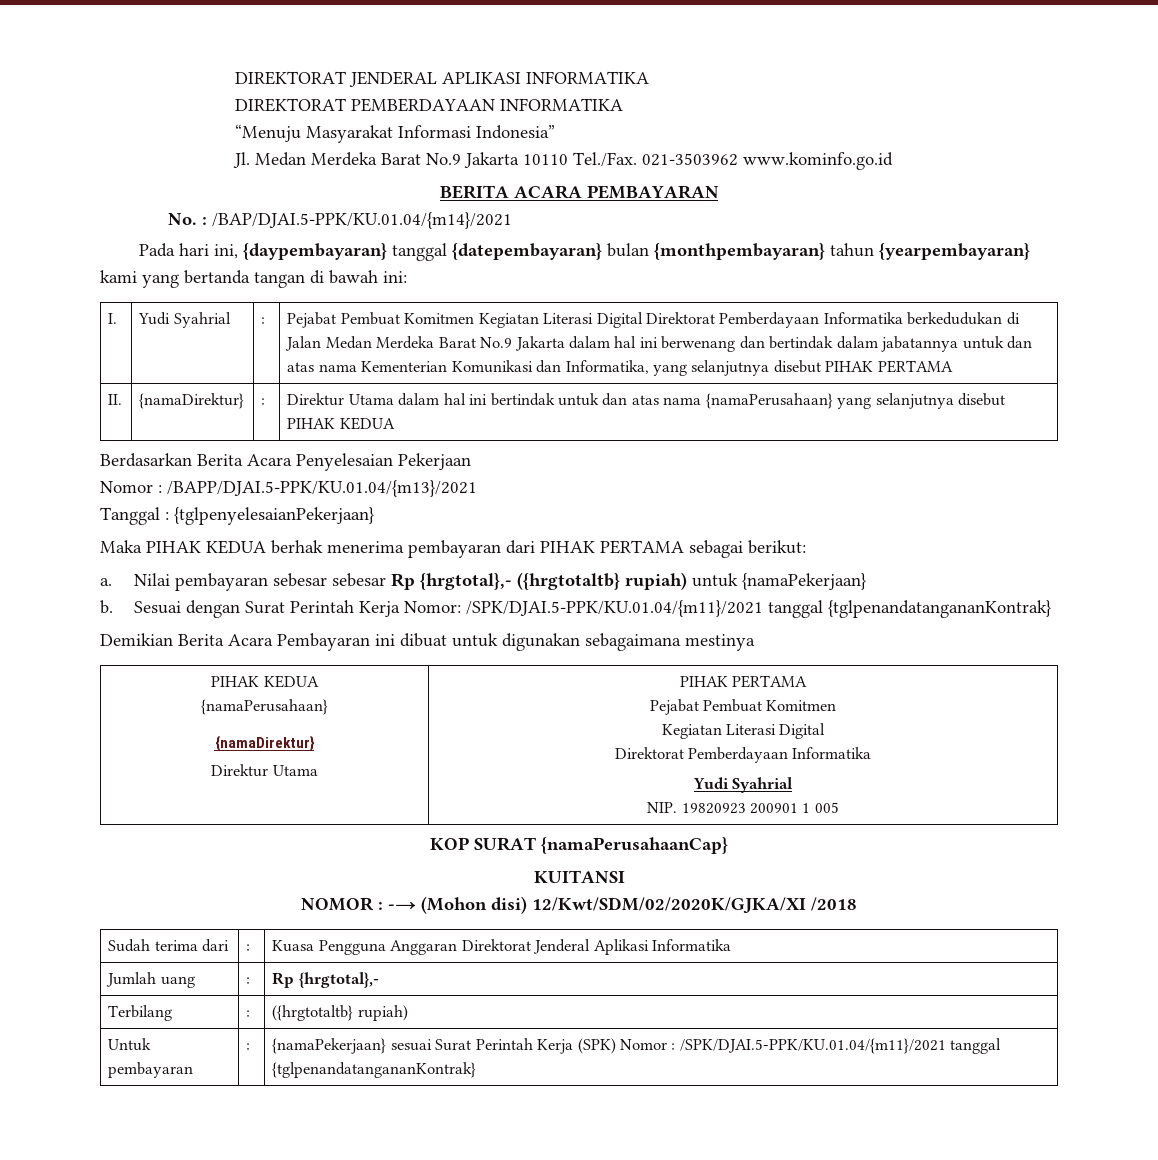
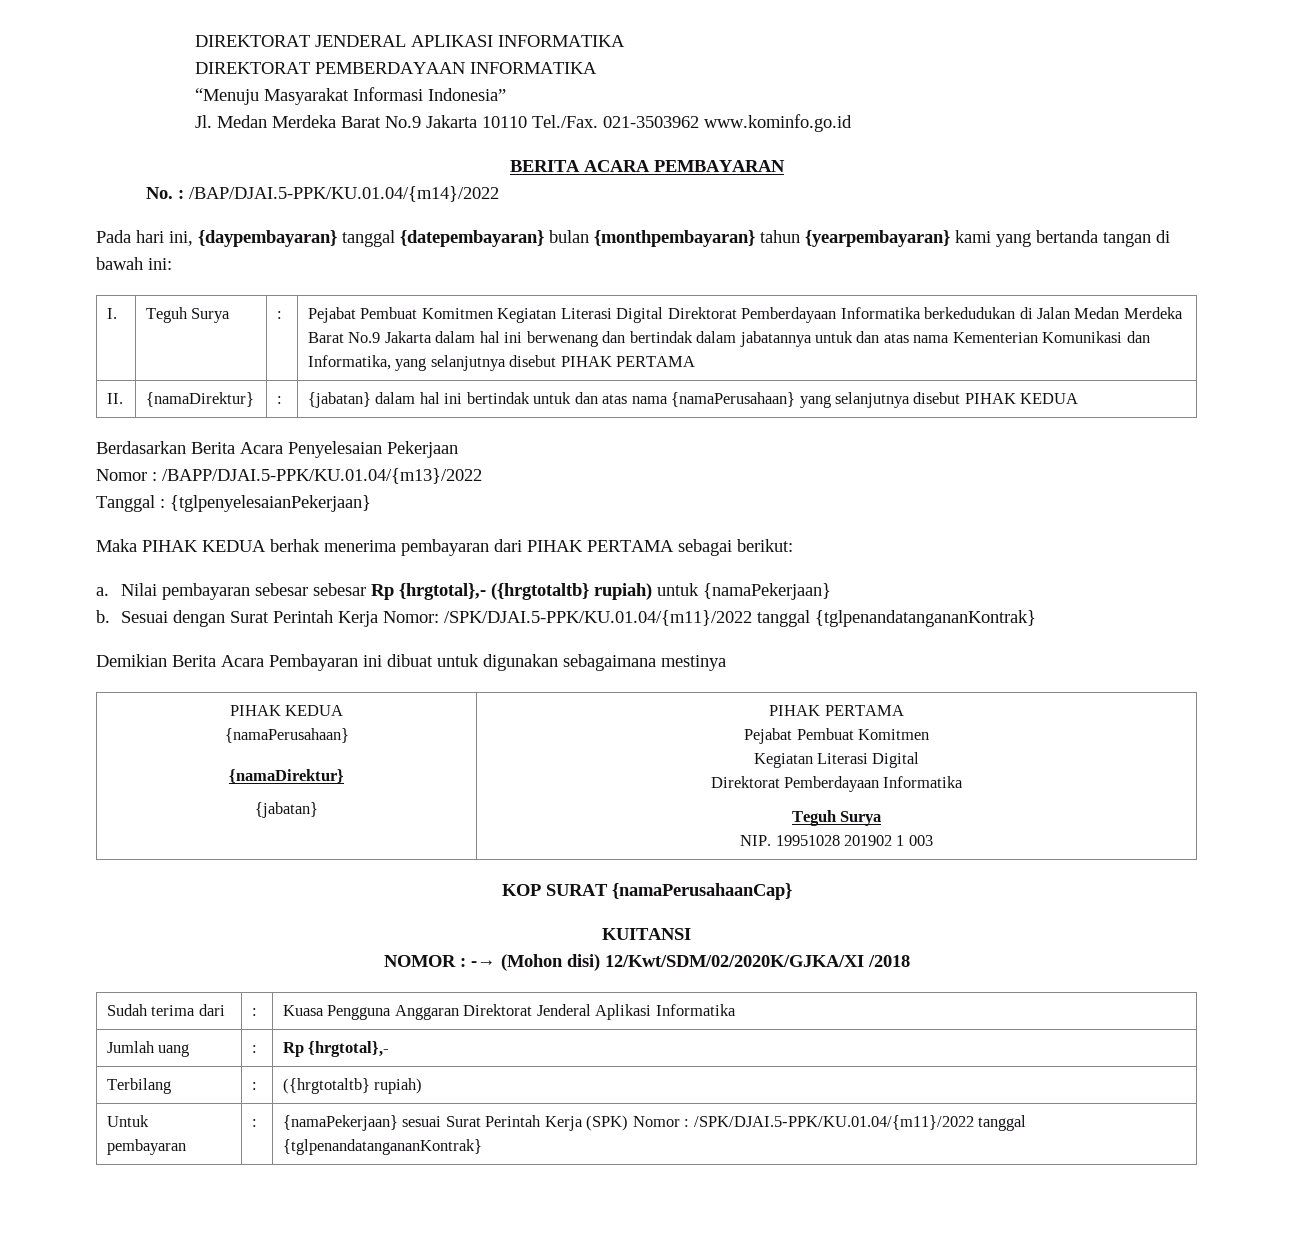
- No. : /BAP/DJAI.5-PPK/KU.01.04/{m14}/2021
+ No. : /BAP/DJAI.5-PPK/KU.01.04/{m14}/2022
- I. | Yudi Syahrial
+ I. | Teguh Surya
- II. | {namaDirektur} | : | Direktur Utama dalam hal ini bertindak untuk dan atas nama {namaPerusahaan} yang selanjutnya disebut PIHAK KEDUA
+ II. | {namaDirektur} | : | {jabatan} dalam hal ini bertindak untuk dan atas nama {namaPerusahaan} yang selanjutnya disebut PIHAK KEDUA
- Nomor : /BAPP/DJAI.5-PPK/KU.01.04/{m13}/2021
+ Nomor : /BAPP/DJAI.5-PPK/KU.01.04/{m13}/2022
- Sesuai dengan Surat Perintah Kerja Nomor: /SPK/DJAI.5-PPK/KU.01.04/{m11}/2021 tanggal {tglpenandatangananKontrak}
+ Sesuai dengan Surat Perintah Kerja Nomor: /SPK/DJAI.5-PPK/KU.01.04/{m11}/2022 tanggal {tglpenandatangananKontrak}
  Demikian Berita Acara Pembayaran ini dibuat untuk digunakan sebagaimana mestinya
  PIHAK KEDUA
  {namaPerusahaan}
  {namaDirektur}
- Direktur Utama | PIHAK PERTAMA
+ {jabatan} | PIHAK PERTAMA
  Pejabat Pembuat Komitmen
  Kegiatan Literasi Digital
  Direktorat Pemberdayaan Informatika
- Yudi Syahrial
- NIP. 19820923 200901 1 005
+ Teguh Surya
+ NIP. 19951028 201902 1 003
- Untuk pembayaran | : | {namaPekerjaan} sesuai Surat Perintah Kerja (SPK) Nomor : /SPK/DJAI.5-PPK/KU.01.04/{m11}/2021 tanggal {tglpenandatangananKontrak}
+ Untuk pembayaran | : | {namaPekerjaan} sesuai Surat Perintah Kerja (SPK) Nomor : /SPK/DJAI.5-PPK/KU.01.04/{m11}/2022 tanggal {tglpenandatangananKontrak}

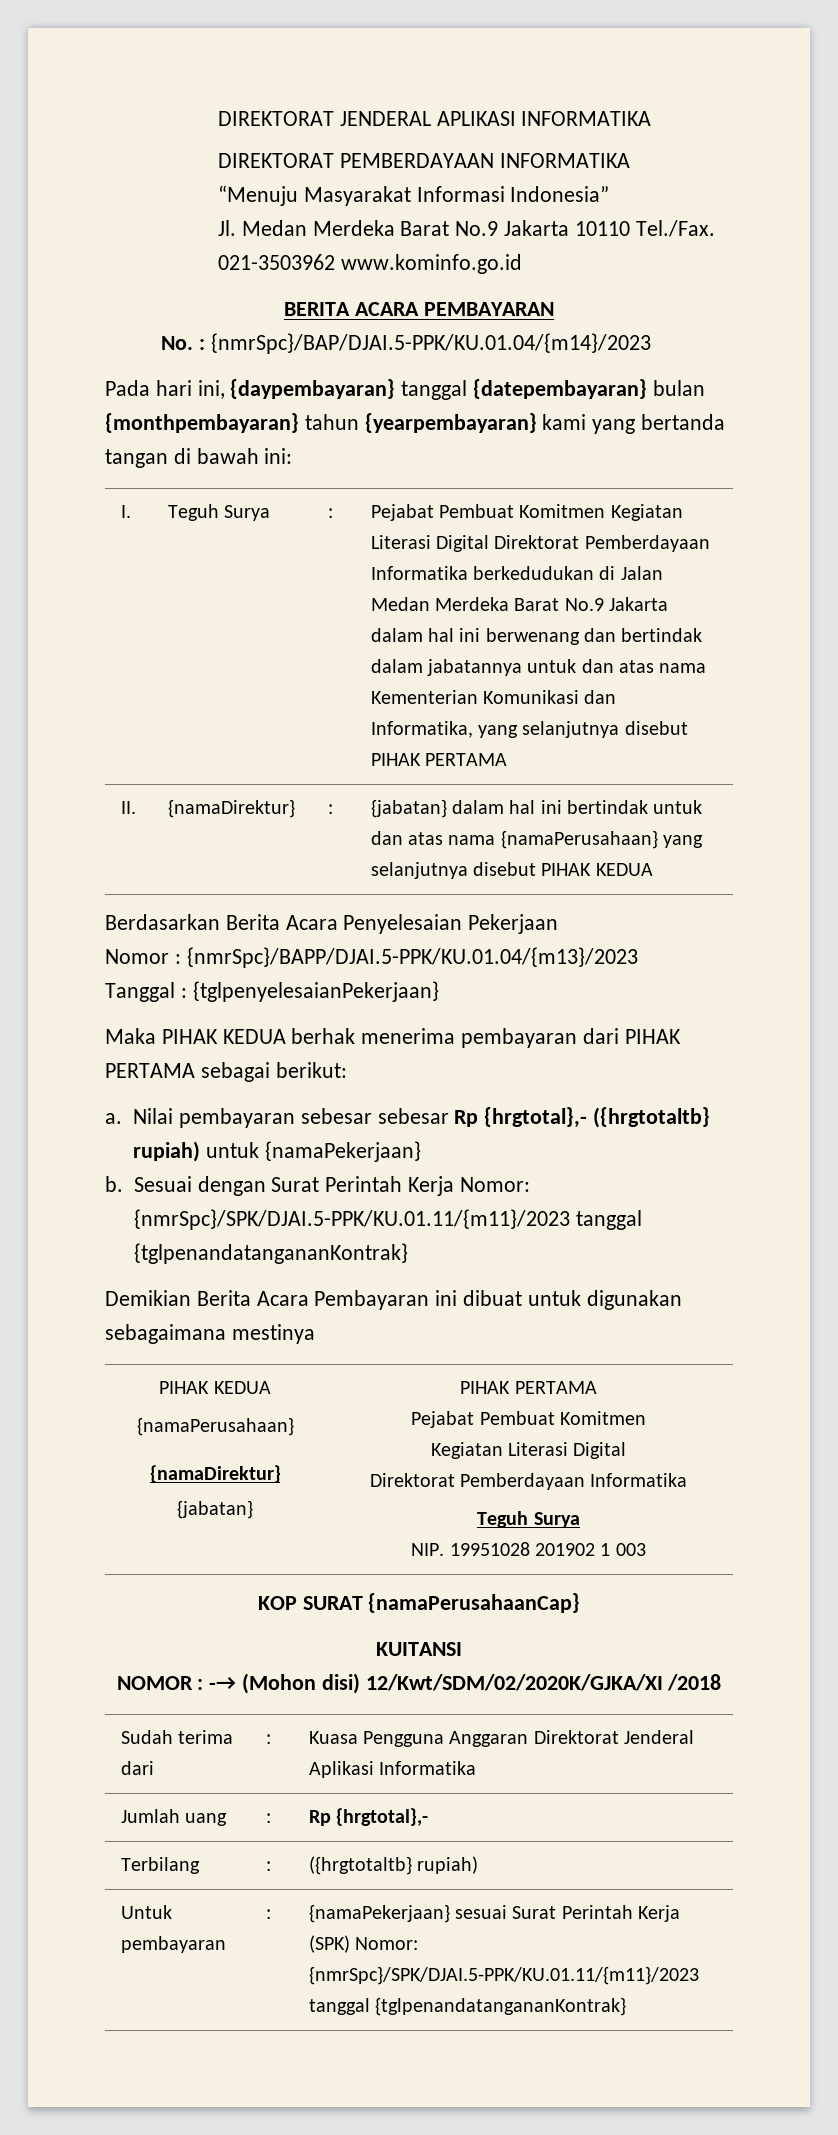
- No. : /BAP/DJAI.5-PPK/KU.01.04/{m14}/2022
+ No. : {nmrSpc}/BAP/DJAI.5-PPK/KU.01.04/{m14}/2023
- Nomor : /BAPP/DJAI.5-PPK/KU.01.04/{m13}/2022
+ Nomor : {nmrSpc}/BAPP/DJAI.5-PPK/KU.01.04/{m13}/2023
- Sesuai dengan Surat Perintah Kerja Nomor: /SPK/DJAI.5-PPK/KU.01.04/{m11}/2022 tanggal {tglpenandatangananKontrak}
+ Sesuai dengan Surat Perintah Kerja Nomor: {nmrSpc}/SPK/DJAI.5-PPK/KU.01.11/{m11}/2023 tanggal {tglpenandatangananKontrak}
- Untuk pembayaran | : | {namaPekerjaan} sesuai Surat Perintah Kerja (SPK) Nomor : /SPK/DJAI.5-PPK/KU.01.04/{m11}/2022 tanggal {tglpenandatangananKontrak}
+ Untuk pembayaran | : | {namaPekerjaan} sesuai Surat Perintah Kerja (SPK) Nomor: {nmrSpc}/SPK/DJAI.5-PPK/KU.01.11/{m11}/2023 tanggal {tglpenandatangananKontrak}

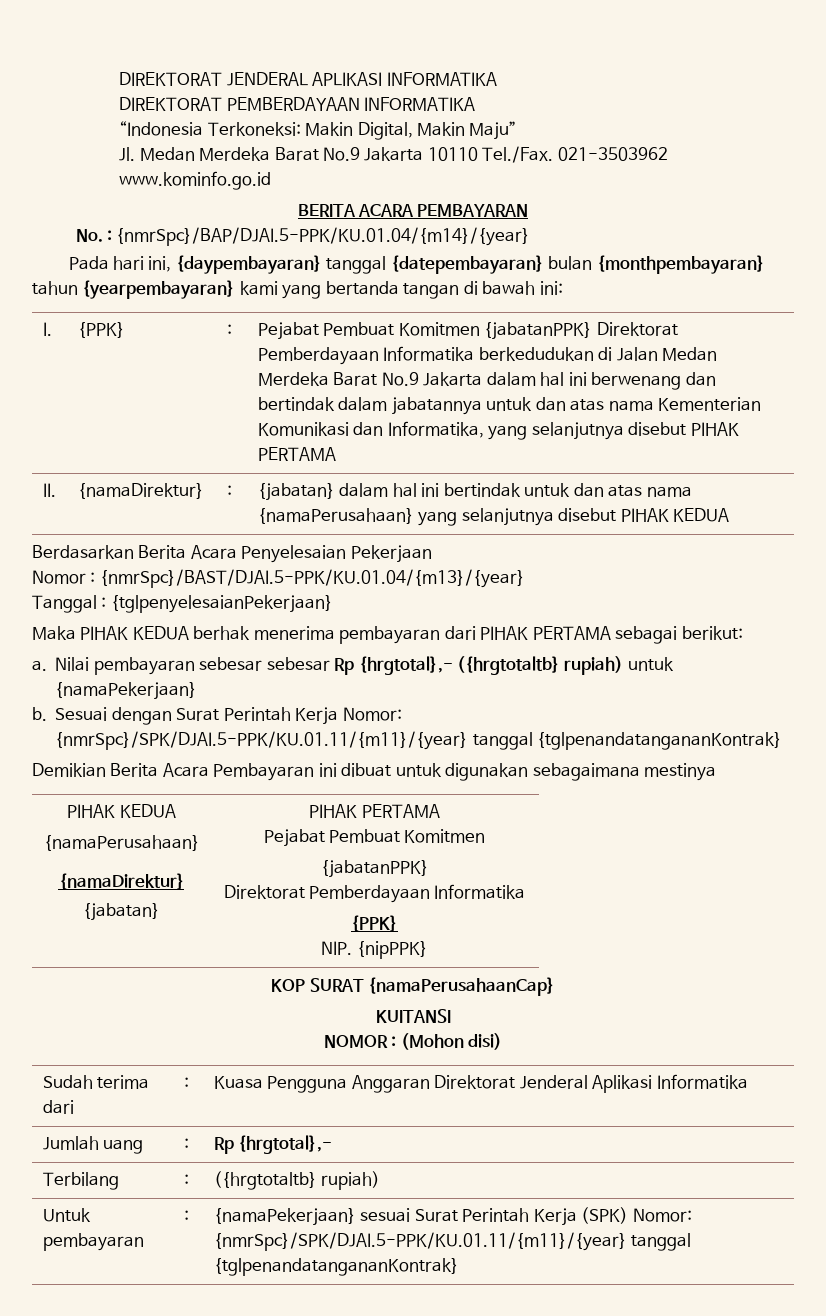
- “Menuju Masyarakat Informasi Indonesia”
+ “Indonesia Terkoneksi: Makin Digital, Makin Maju”
- No. : {nmrSpc}/BAP/DJAI.5-PPK/KU.01.04/{m14}/2023
+ No. : {nmrSpc}/BAP/DJAI.5-PPK/KU.01.04/{m14}/{year}
- I. | Teguh Surya
+ I. | {PPK}
- Pejabat Pembuat Komitmen Kegiatan Literasi Digital Direktorat Pemberdayaan Informatika berkedudukan di Jalan Medan Merdeka Barat No.9 Jakarta dalam hal ini berwenang dan bertindak dalam jabatannya untuk dan atas nama Kementerian Komunikasi dan Informatika, yang selanjutnya disebut PIHAK PERTAMA
+ Pejabat Pembuat Komitmen {jabatanPPK} Direktorat Pemberdayaan Informatika berkedudukan di Jalan Medan Merdeka Barat No.9 Jakarta dalam hal ini berwenang dan bertindak dalam jabatannya untuk dan atas nama Kementerian Komunikasi dan Informatika, yang selanjutnya disebut PIHAK PERTAMA
- Nomor : {nmrSpc}/BAPP/DJAI.5-PPK/KU.01.04/{m13}/2023
+ Nomor : {nmrSpc}/BAST/DJAI.5-PPK/KU.01.04/{m13}/{year}
- Sesuai dengan Surat Perintah Kerja Nomor: {nmrSpc}/SPK/DJAI.5-PPK/KU.01.11/{m11}/2023 tanggal {tglpenandatangananKontrak}
+ Sesuai dengan Surat Perintah Kerja Nomor: {nmrSpc}/SPK/DJAI.5-PPK/KU.01.11/{m11}/{year} tanggal {tglpenandatangananKontrak}
  Demikian Berita Acara Pembayaran ini dibuat untuk digunakan sebagaimana mestinya
  PIHAK KEDUA
  {namaPerusahaan}
  {namaDirektur}
  {jabatan} | PIHAK PERTAMA
  Pejabat Pembuat Komitmen
- Kegiatan Literasi Digital
+ {jabatanPPK}
  Direktorat Pemberdayaan Informatika
- Teguh Surya
- NIP. 19951028 201902 1 003
+ {PPK}
+ NIP. {nipPPK}
- NOMOR : -→ (Mohon disi) 12/Kwt/SDM/02/2020K/GJKA/XI /2018
+ NOMOR : (Mohon disi)
- Untuk pembayaran | : | {namaPekerjaan} sesuai Surat Perintah Kerja (SPK) Nomor: {nmrSpc}/SPK/DJAI.5-PPK/KU.01.11/{m11}/2023 tanggal {tglpenandatangananKontrak}
+ Untuk pembayaran | : | {namaPekerjaan} sesuai Surat Perintah Kerja (SPK) Nomor: {nmrSpc}/SPK/DJAI.5-PPK/KU.01.11/{m11}/{year} tanggal {tglpenandatangananKontrak}

